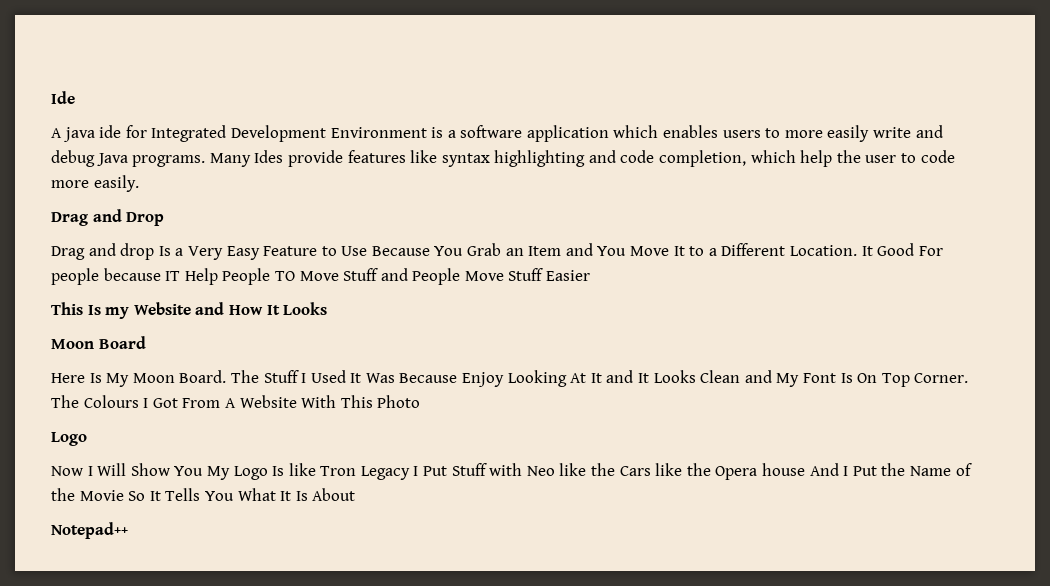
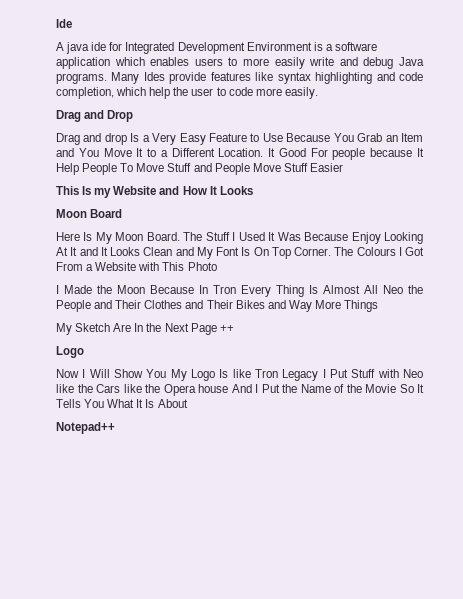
- It Good For people because IT Help People TO Move Stuff and People Move Stuff Easier
+ It Good For people because It Help People To Move Stuff and People Move Stuff Easier
- The Colours I Got From A Website With This Photo
+ The Colours I Got From a Website with This Photo
+ I Made the Moon Because In Tron Every Thing Is Almost All Neo the People and Their Clothes and Their Bikes and Way More Things
+ My Sketch Are In the Next Page ++

